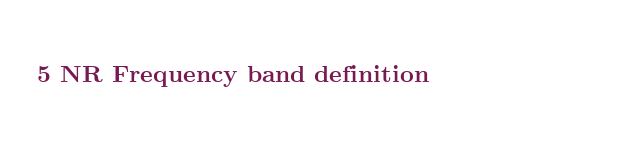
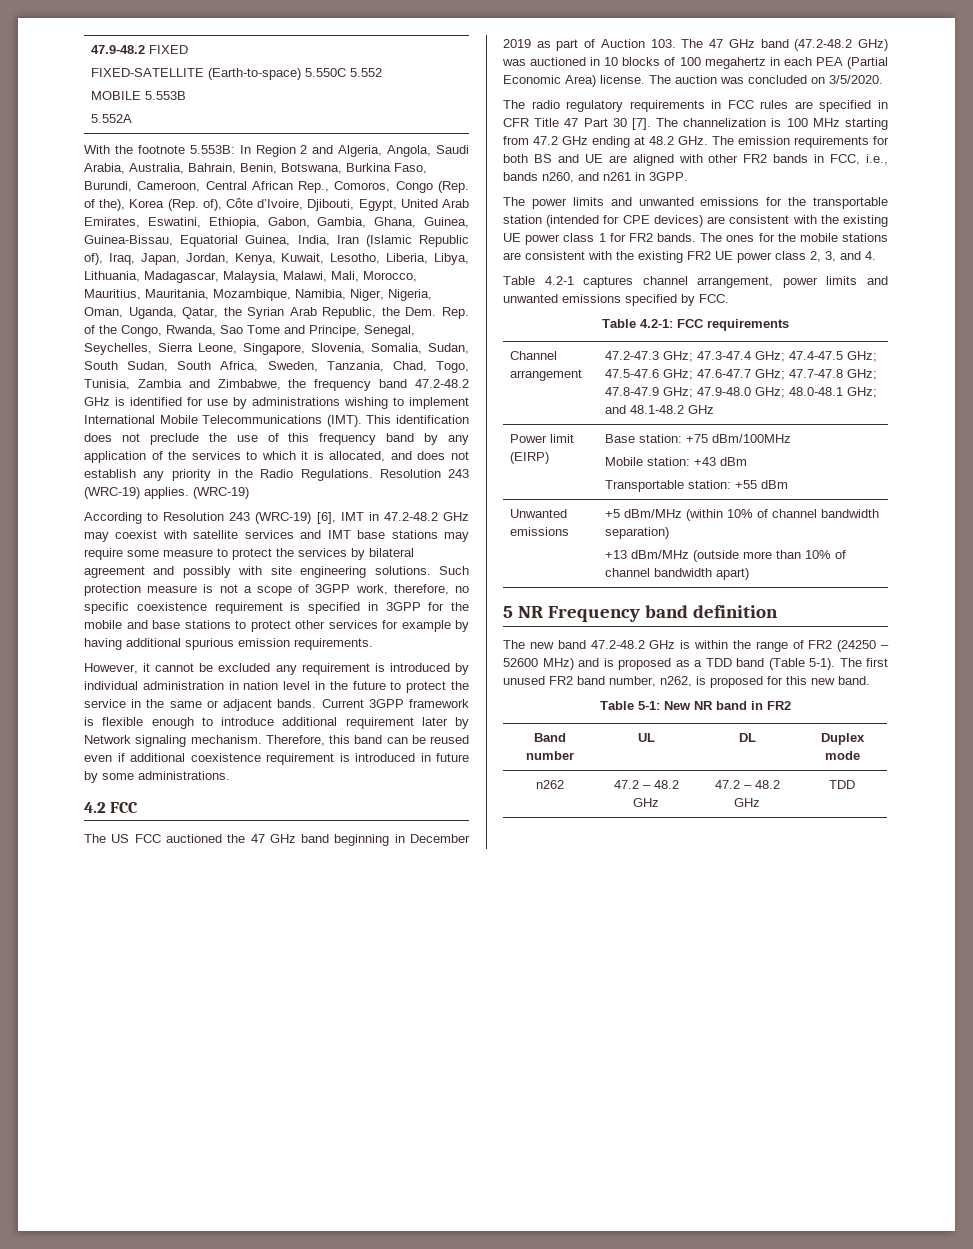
+ 47.9-48.2 FIXED
+ FIXED-SATELLITE (Earth-to-space) 5.550C 5.552
+ MOBILE 5.553B
+ 5.552A
+ With the footnote 5.553B: In Region 2 and Algeria, Angola, Saudi Arabia, Australia, Bahrain, Benin, Botswana, Burkina Faso, Burundi, Cameroon, Central African Rep., Comoros, Congo (Rep. of the), Korea (Rep. of), Côte d’Ivoire, Djibouti, Egypt, United Arab Emirates, Eswatini, Ethiopia, Gabon, Gambia, Ghana, Guinea, Guinea-Bissau, Equatorial Guinea, India, Iran (Islamic Republic of), Iraq, Japan, Jordan, Kenya, Kuwait, Lesotho, Liberia, Libya, Lithuania, Madagascar, Malaysia, Malawi, Mali, Morocco, Mauritius, Mauritania, Mozambique, Namibia, Niger, Nigeria, Oman, Uganda, Qatar, the Syrian Arab Republic, the Dem. Rep. of the Congo, Rwanda, Sao Tome and Principe, Senegal, Seychelles, Sierra Leone, Singapore, Slovenia, Somalia, Sudan, South Sudan, South Africa, Sweden, Tanzania, Chad, Togo, Tunisia, Zambia and Zimbabwe, the frequency band 47.2-48.2 GHz is identified for use by administrations wishing to implement International Mobile Telecommunications (IMT). This identification does not preclude the use of this frequency band by any application of the services to which it is allocated, and does not establish any priority in the Radio Regulations. Resolution 243 (WRC-19) applies. (WRC-19)
+ According to Resolution 243 (WRC-19) [6], IMT in 47.2-48.2 GHz may coexist with satellite services and IMT base stations may require some measure to protect the services by bilateral agreement and possibly with site engineering solutions. Such protection measure is not a scope of 3GPP work, therefore, no specific coexistence requirement is specified in 3GPP for the mobile and base stations to protect other services for example by having additional spurious emission requirements.
+ However, it cannot be excluded any requirement is introduced by individual administration in nation level in the future to protect the service in the same or adjacent bands. Current 3GPP framework is flexible enough to introduce additional requirement later by Network signaling mechanism. Therefore, this band can be reused even if additional coexistence requirement is introduced in future by some administrations.
+ 4.2 FCC
+ The US FCC auctioned the 47 GHz band beginning in December 2019 as part of Auction 103. The 47 GHz band (47.2-48.2 GHz) was auctioned in 10 blocks of 100 megahertz in each PEA (Partial Economic Area) license. The auction was concluded on 3/5/2020.
+ The radio regulatory requirements in FCC rules are specified in CFR Title 47 Part 30 [7]. The channelization is 100 MHz starting from 47.2 GHz ending at 48.2 GHz. The emission requirements for both BS and UE are aligned with other FR2 bands in FCC, i.e., bands n260, and n261 in 3GPP.
+ The power limits and unwanted emissions for the transportable station (intended for CPE devices) are consistent with the existing UE power class 1 for FR2 bands. The ones for the mobile stations are consistent with the existing FR2 UE power class 2, 3, and 4.
+ Table 4.2-1 captures channel arrangement, power limits and unwanted emissions specified by FCC.
+ Table 4.2-1: FCC requirements
+ Channel arrangement | 47.2-47.3 GHz; 47.3-47.4 GHz; 47.4-47.5 GHz; 47.5-47.6 GHz; 47.6-47.7 GHz; 47.7-47.8 GHz; 47.8-47.9 GHz; 47.9-48.0 GHz; 48.0-48.1 GHz; and 48.1-48.2 GHz
+ Power limit (EIRP) | Base station: +75 dBm/100MHz
+ Mobile station: +43 dBm
+ Transportable station: +55 dBm
+ Unwanted emissions | +5 dBm/MHz (within 10% of channel bandwidth separation)
+ +13 dBm/MHz (outside more than 10% of channel bandwidth apart)
+ The new band 47.2-48.2 GHz is within the range of FR2 (24250 – 52600 MHz) and is proposed as a TDD band (Table 5-1). The first unused FR2 band number, n262, is proposed for this new band.
+ Table 5-1: New NR band in FR2
+ Band number | UL | DL | Duplex mode
+ n262 | 47.2 – 48.2 GHz | 47.2 – 48.2 GHz | TDD

